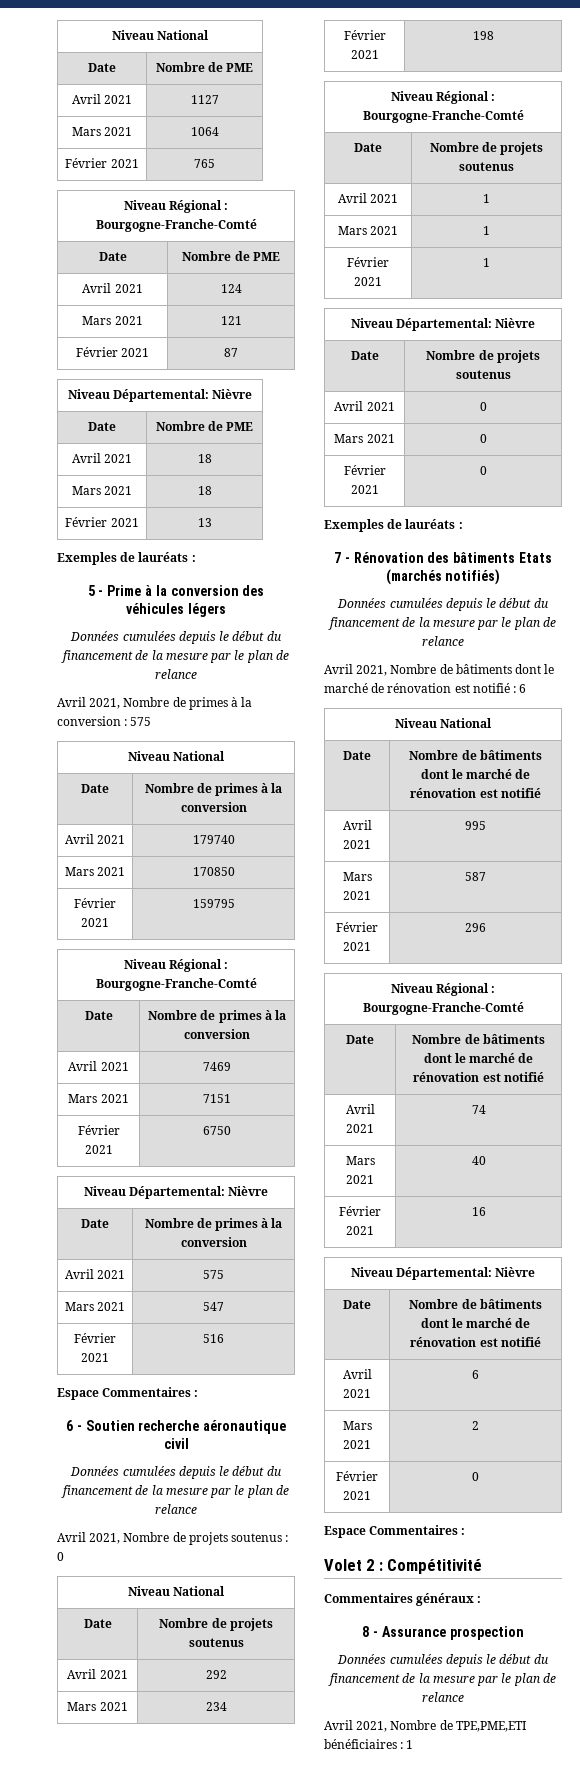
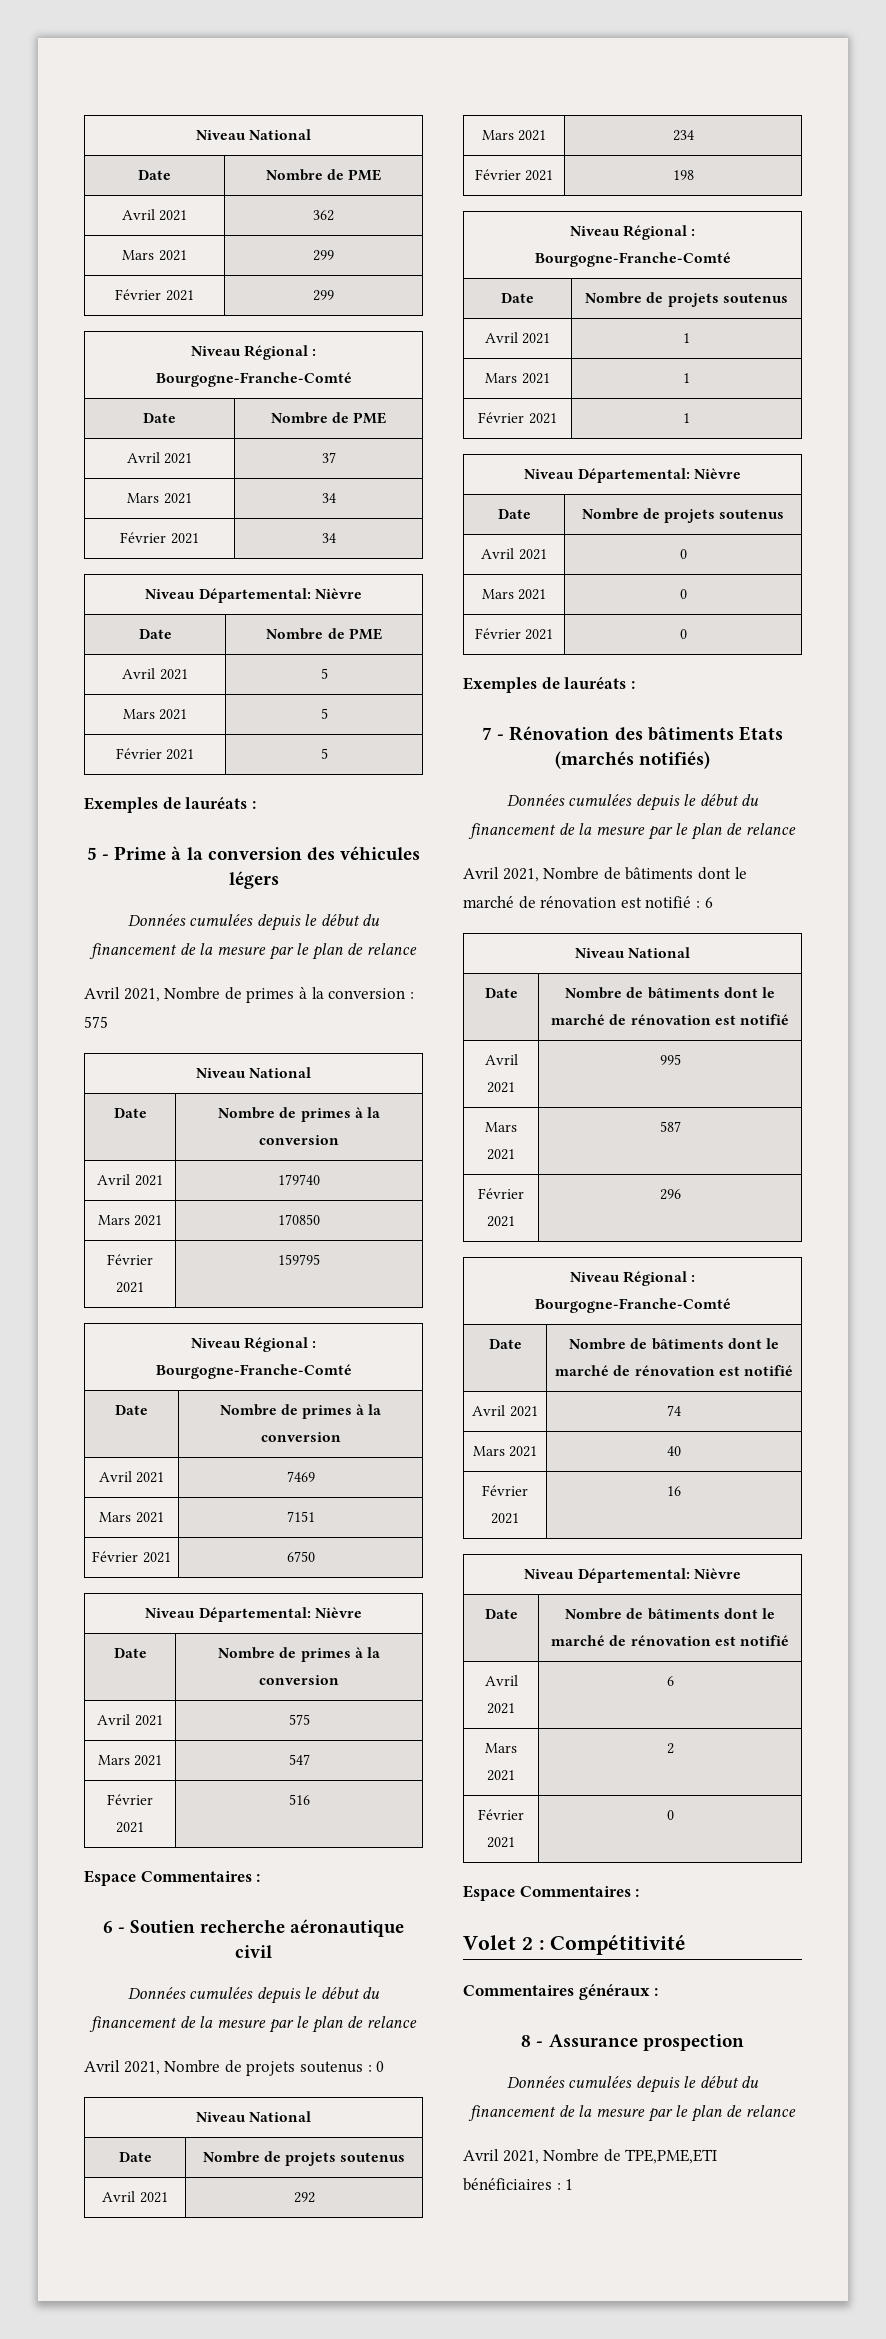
- Avril 2021 | 1127
- Mars 2021 | 1064
- Février 2021 | 765
+ Avril 2021 | 362
+ Mars 2021 | 299
+ Février 2021 | 299
- Avril 2021 | 124
- Mars 2021 | 121
- Février 2021 | 87
+ Avril 2021 | 37
+ Mars 2021 | 34
+ Février 2021 | 34
- Avril 2021 | 18
- Mars 2021 | 18
- Février 2021 | 13
+ Avril 2021 | 5
+ Mars 2021 | 5
+ Février 2021 | 5

